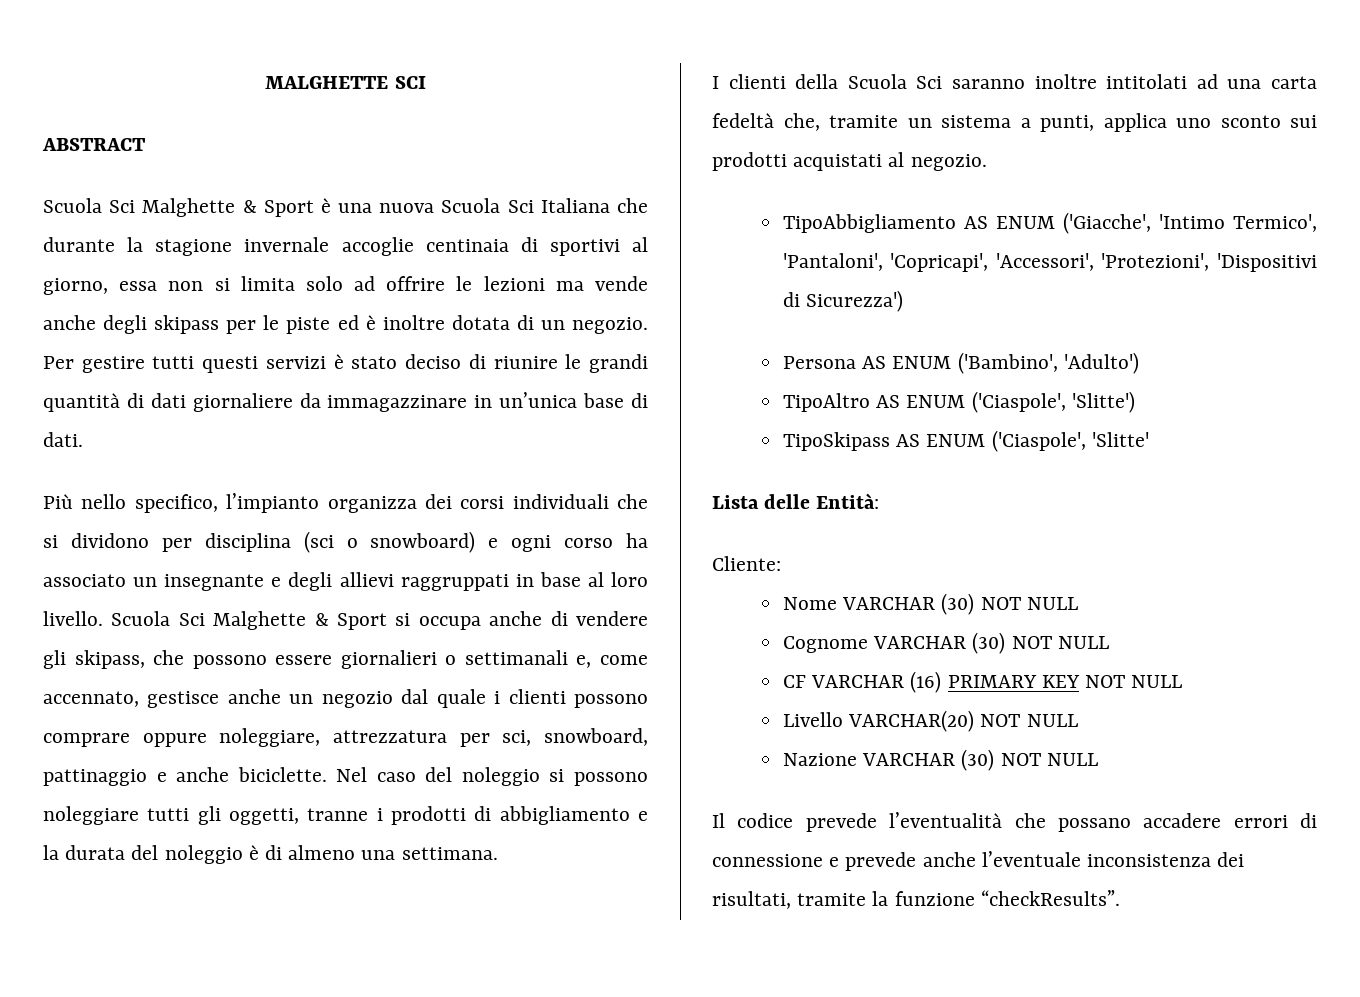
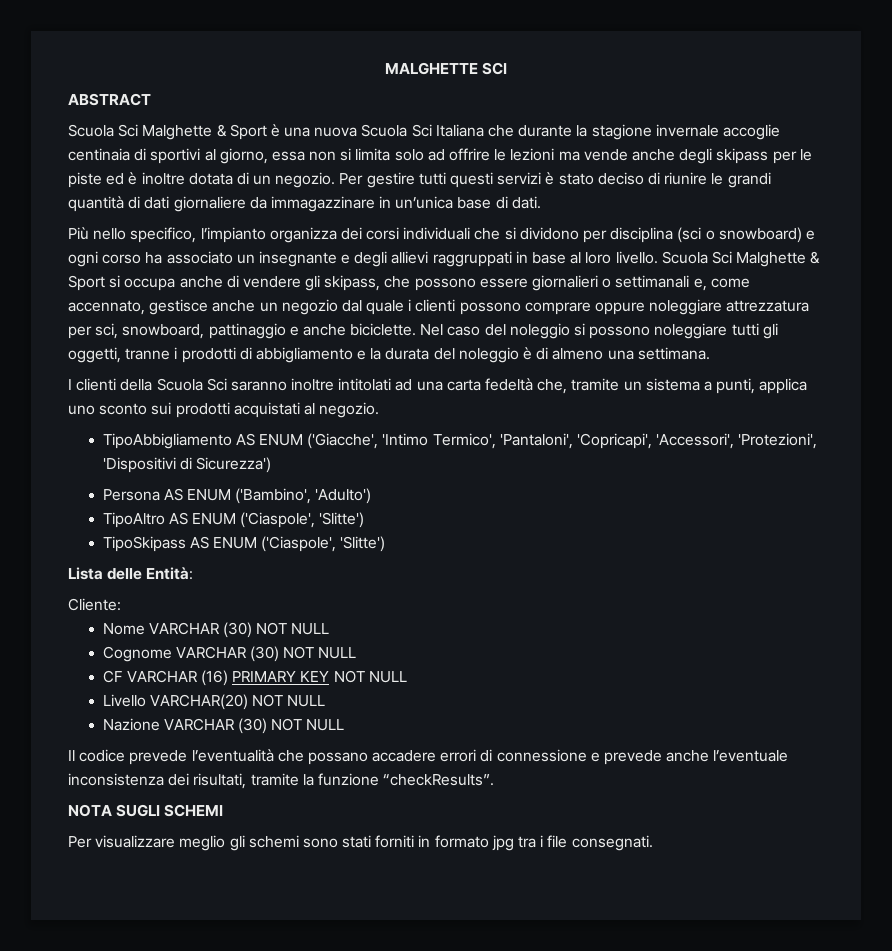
- Scuola Sci Malghette & Sport si occupa anche di vendere gli skipass, che possono essere giornalieri o settimanali e, come accennato, gestisce anche un negozio dal quale i clienti possono comprare oppure noleggiare, attrezzatura per sci, snowboard, pattinaggio e anche biciclette.
+ Scuola Sci Malghette & Sport si occupa anche di vendere gli skipass, che possono essere giornalieri o settimanali e, come accennato, gestisce anche un negozio dal quale i clienti possono comprare oppure noleggiare attrezzatura per sci, snowboard, pattinaggio e anche biciclette.
- TipoSkipass AS ENUM ('Ciaspole', 'Slitte'
+ TipoSkipass AS ENUM ('Ciaspole', 'Slitte')
+ NOTA SUGLI SCHEMI
+ Per visualizzare meglio gli schemi sono stati forniti in formato jpg tra i file consegnati.

